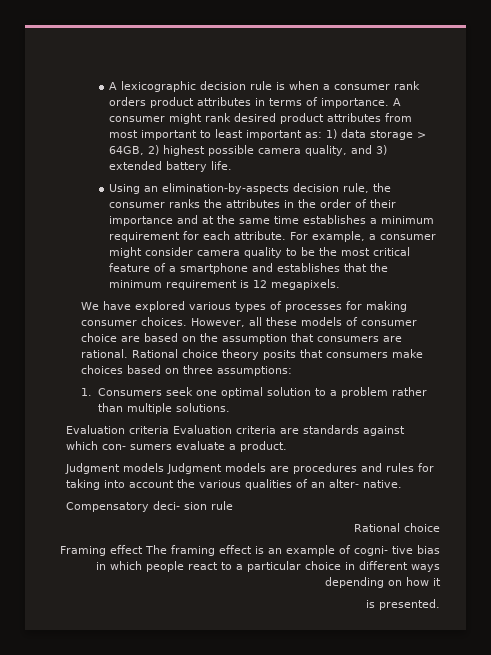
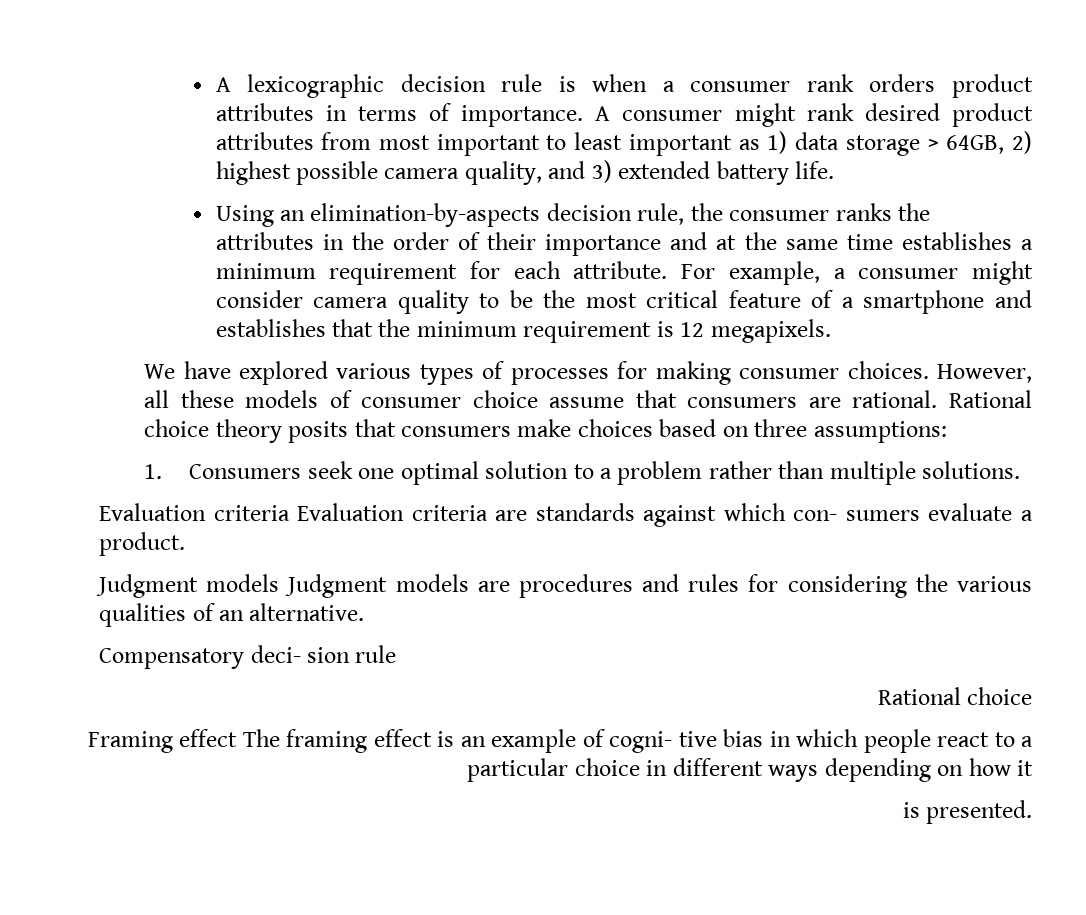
- A consumer might rank desired product attributes from most important to least important as: 1) data storage > 64GB, 2) highest possible camera quality, and 3) extended battery life.
+ A consumer might rank desired product attributes from most important to least important as 1) data storage > 64GB, 2) highest possible camera quality, and 3) extended battery life.
- However, all these models of consumer choice are based on the assumption that consumers are rational.
+ However, all these models of consumer choice assume that consumers are rational.
- Judgment models Judgment models are procedures and rules for taking into account the various qualities of an alter- native.
+ Judgment models Judgment models are procedures and rules for considering the various qualities of an alternative.

